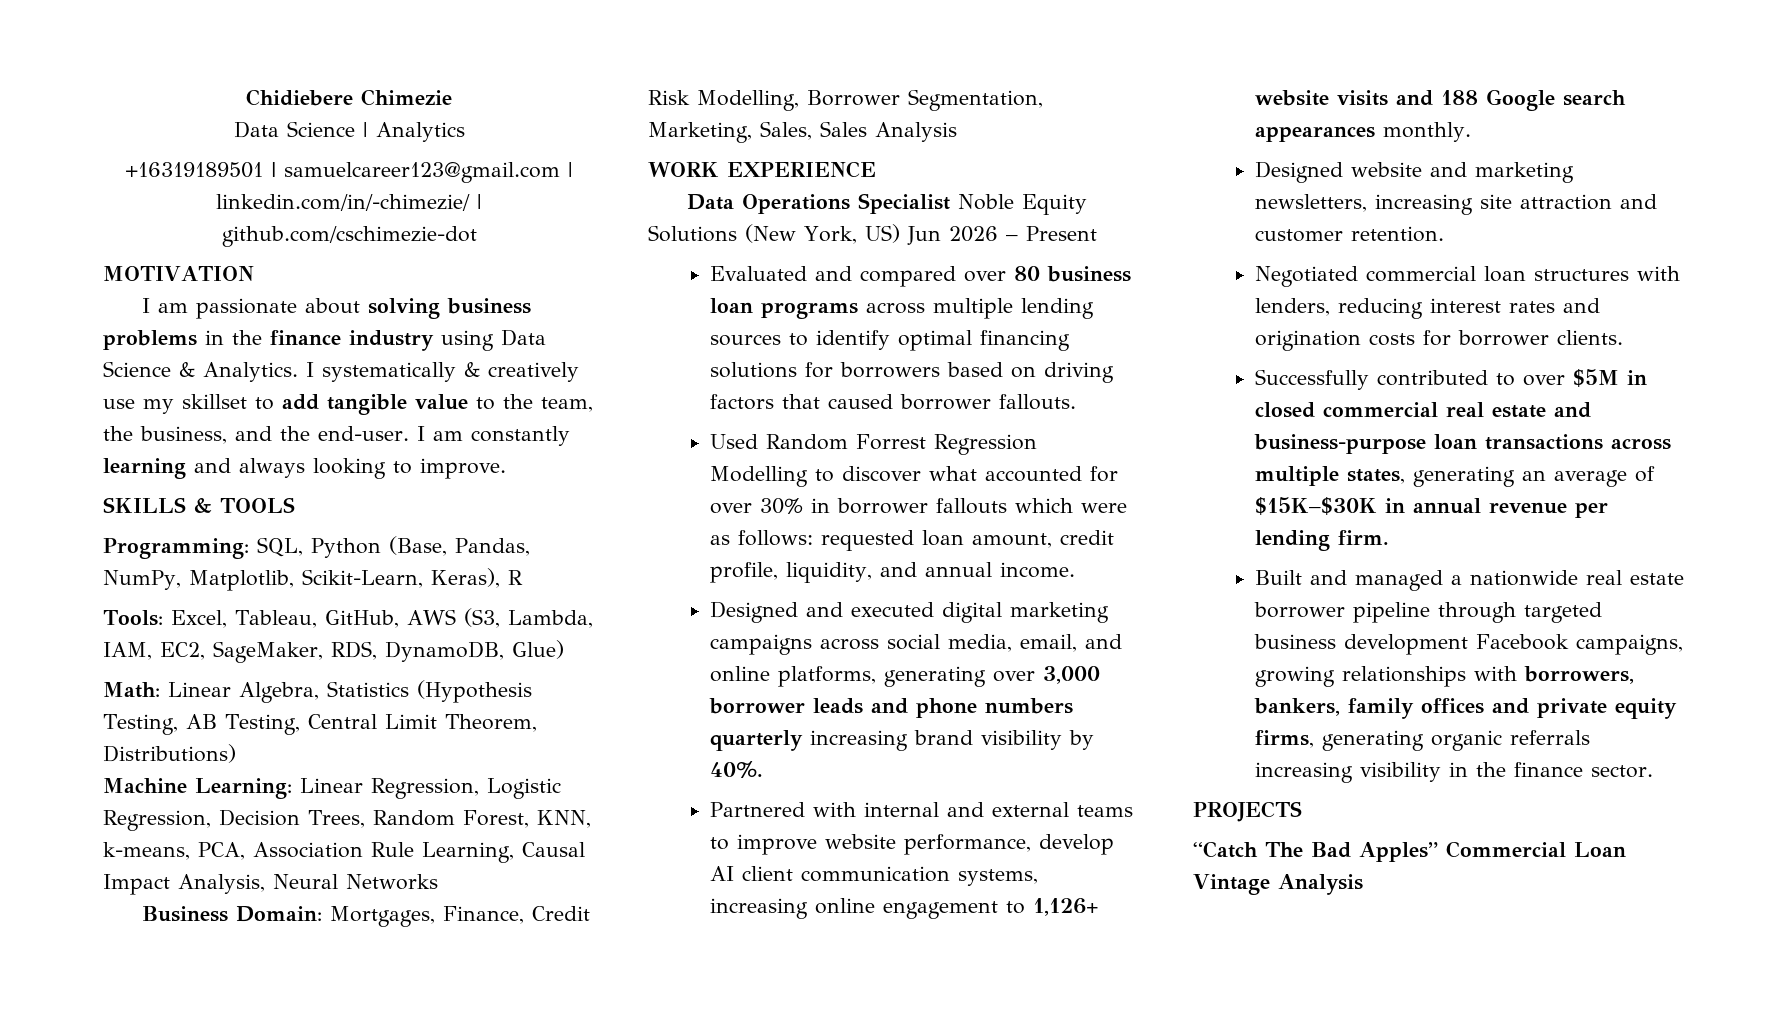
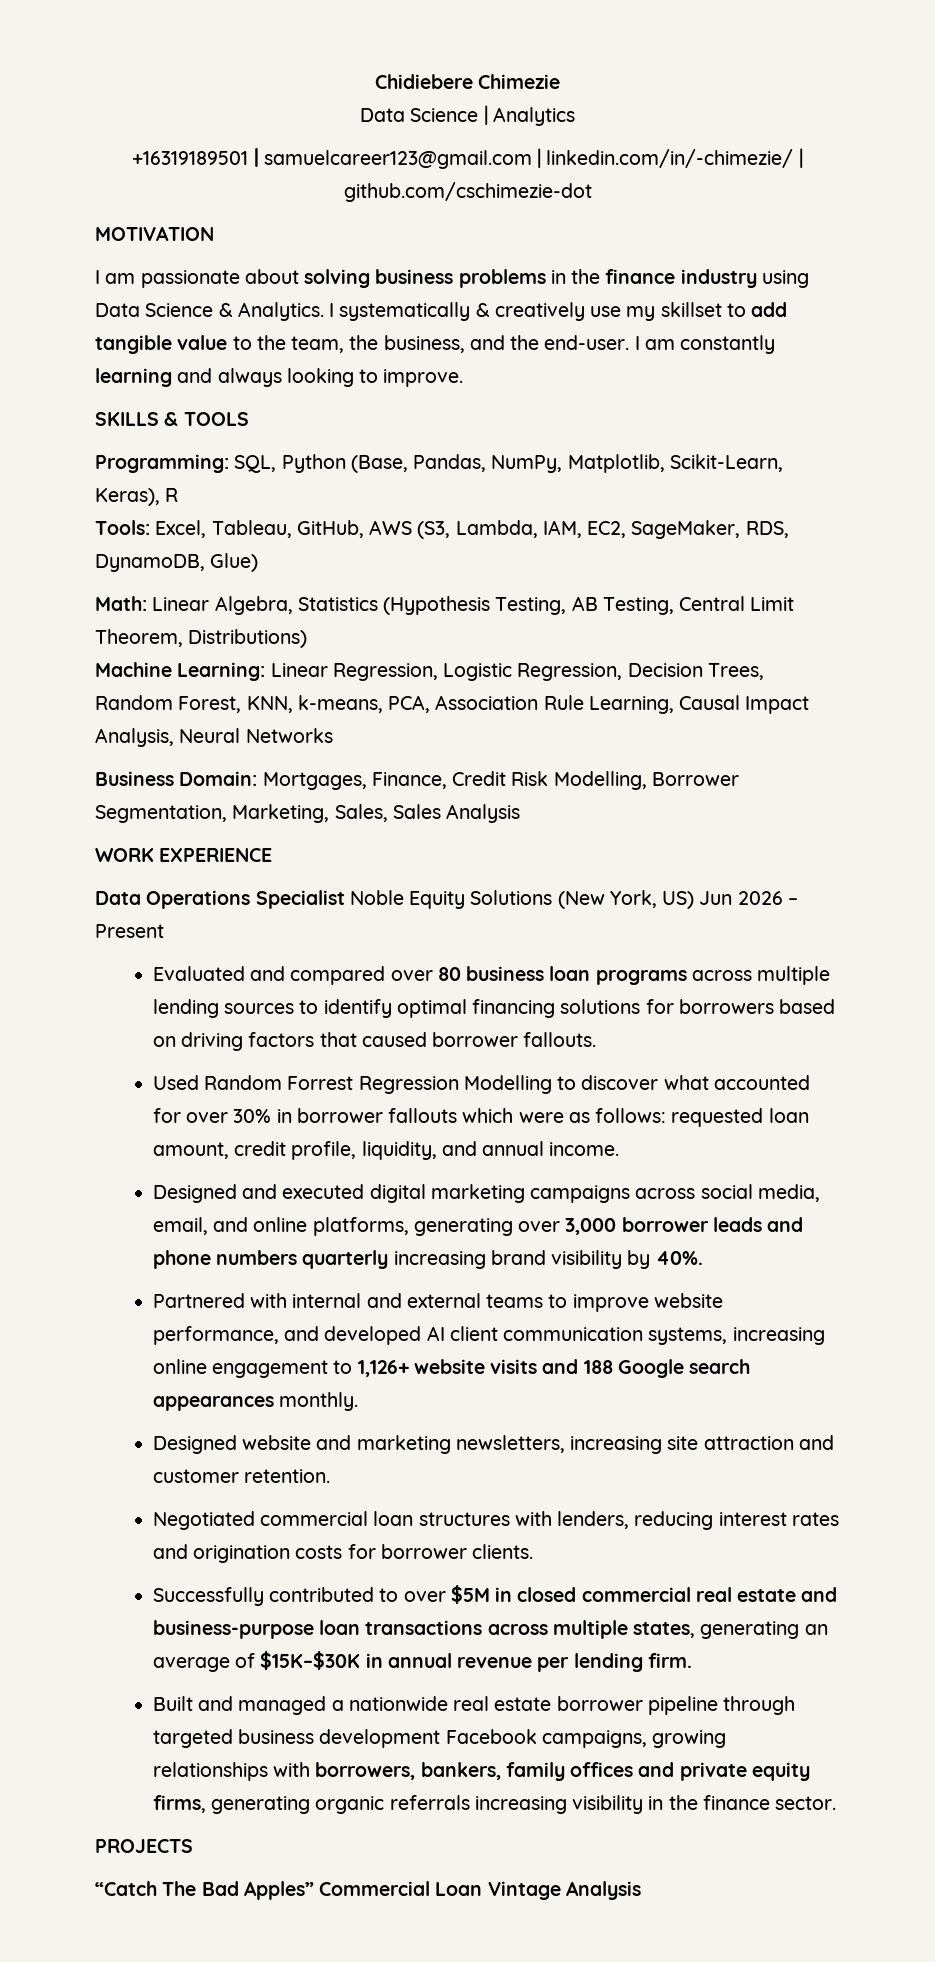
- Partnered with internal and external teams to improve website performance, develop AI client communication systems, increasing online engagement to 1,126+ website visits and 188 Google search appearances monthly.
+ Partnered with internal and external teams to improve website performance, and developed AI client communication systems, increasing online engagement to 1,126+ website visits and 188 Google search appearances monthly.

